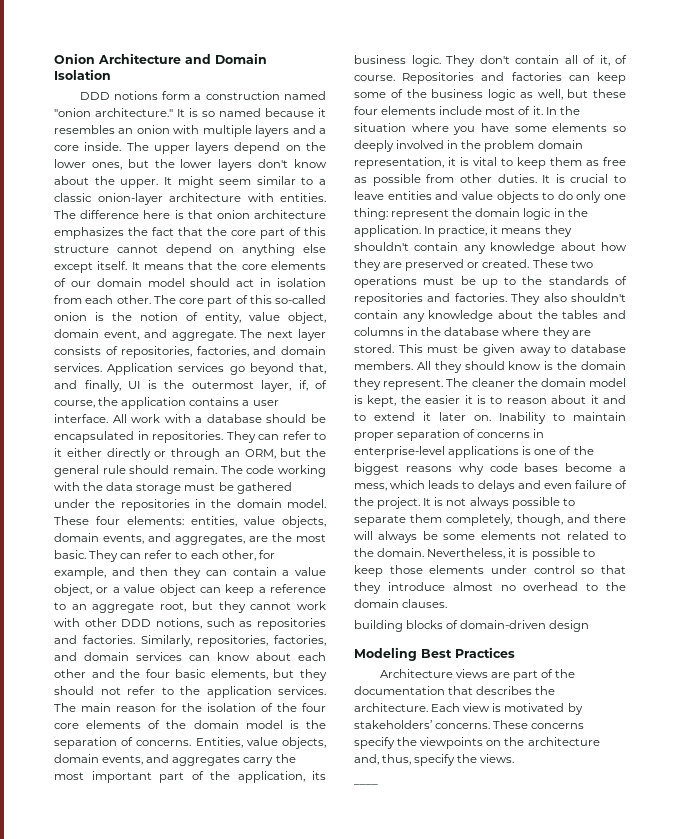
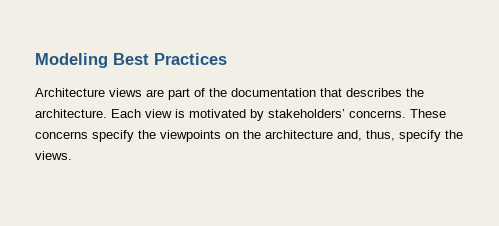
- Onion Architecture and Domain Isolation
- DDD notions form a construction named "onion architecture." It is so named because it resembles an onion with multiple layers and a core inside. The upper layers depend on the lower ones, but the lower layers don't know about the upper. It might seem similar to a classic onion-layer architecture with entities. The difference here is that onion architecture emphasizes the fact that the core part of this structure cannot depend on anything else except itself. It means that the core elements of our domain model should act in isolation from each other. The core part of this so-called onion is the notion of entity, value object, domain event, and aggregate. The next layer consists of repositories, factories, and domain services. Application services go beyond that, and finally, UI is the outermost layer, if, of course, the application contains a user interface. All work with a database should be encapsulated in repositories. They can refer to it either directly or through an ORM, but the general rule should remain. The code working with the data storage must be gathered under the repositories in the domain model. These four elements: entities, value objects, domain events, and aggregates, are the most basic. They can refer to each other, for example, and then they can contain a value object, or a value object can keep a reference to an aggregate root, but they cannot work with other DDD notions, such as repositories and factories. Similarly, repositories, factories, and domain services can know about each other and the four basic elements, but they should not refer to the application services. The main reason for the isolation of the four core elements of the domain model is the separation of concerns. Entities, value objects, domain events, and aggregates carry the most important part of the application, its business logic. They don't contain all of it, of course. Repositories and factories can keep some of the business logic as well, but these four elements include most of it. In the situation where you have some elements so deeply involved in the problem domain representation, it is vital to keep them as free as possible from other duties. It is crucial to leave entities and value objects to do only one thing: represent the domain logic in the application. In practice, it means they shouldn't contain any knowledge about how they are preserved or created. These two operations must be up to the standards of repositories and factories. They also shouldn't contain any knowledge about the tables and columns in the database where they are stored. This must be given away to database members. All they should know is the domain they represent. The cleaner the domain model is kept, the easier it is to reason about it and to extend it later on. Inability to maintain proper separation of concerns in enterprise-level applications is one of the biggest reasons why code bases become a mess, which leads to delays and even failure of the project. It is not always possible to separate them completely, though, and there will always be some elements not related to the domain. Nevertheless, it is possible to keep those elements under control so that they introduce almost no overhead to the domain clauses.
- building blocks of domain-driven design
- ____

